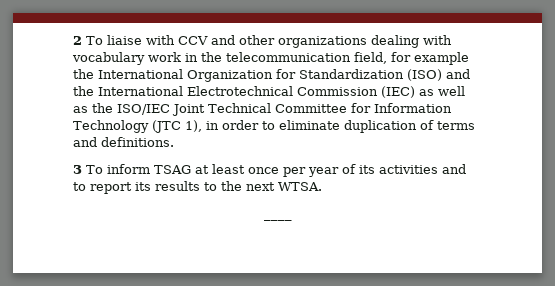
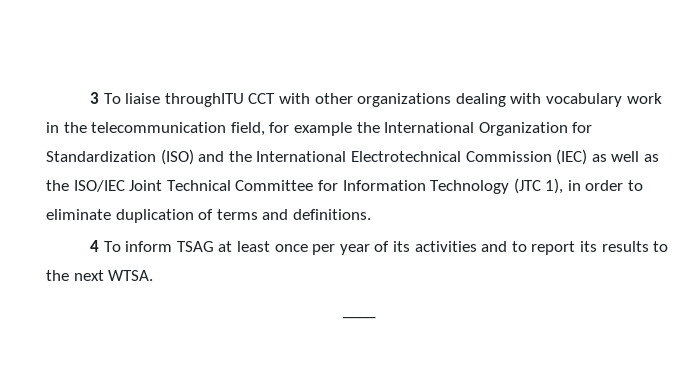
- 2 To liaise with CCV and other organizations dealing with vocabulary work in the telecommunication field, for example the International Organization for Standardization (ISO) and the International Electrotechnical Commission (IEC) as well as the ISO/IEC Joint Technical Committee for Information Technology (JTC 1), in order to eliminate duplication of terms and definitions.
+ 3 To liaise throughITU CCT with other organizations dealing with vocabulary work in the telecommunication field, for example the International Organization for Standardization (ISO) and the International Electrotechnical Commission (IEC) as well as the ISO/IEC Joint Technical Committee for Information Technology (JTC 1), in order to eliminate duplication of terms and definitions.
- 3 To inform TSAG at least once per year of its activities and to report its results to the next WTSA.
+ 4 To inform TSAG at least once per year of its activities and to report its results to the next WTSA.

